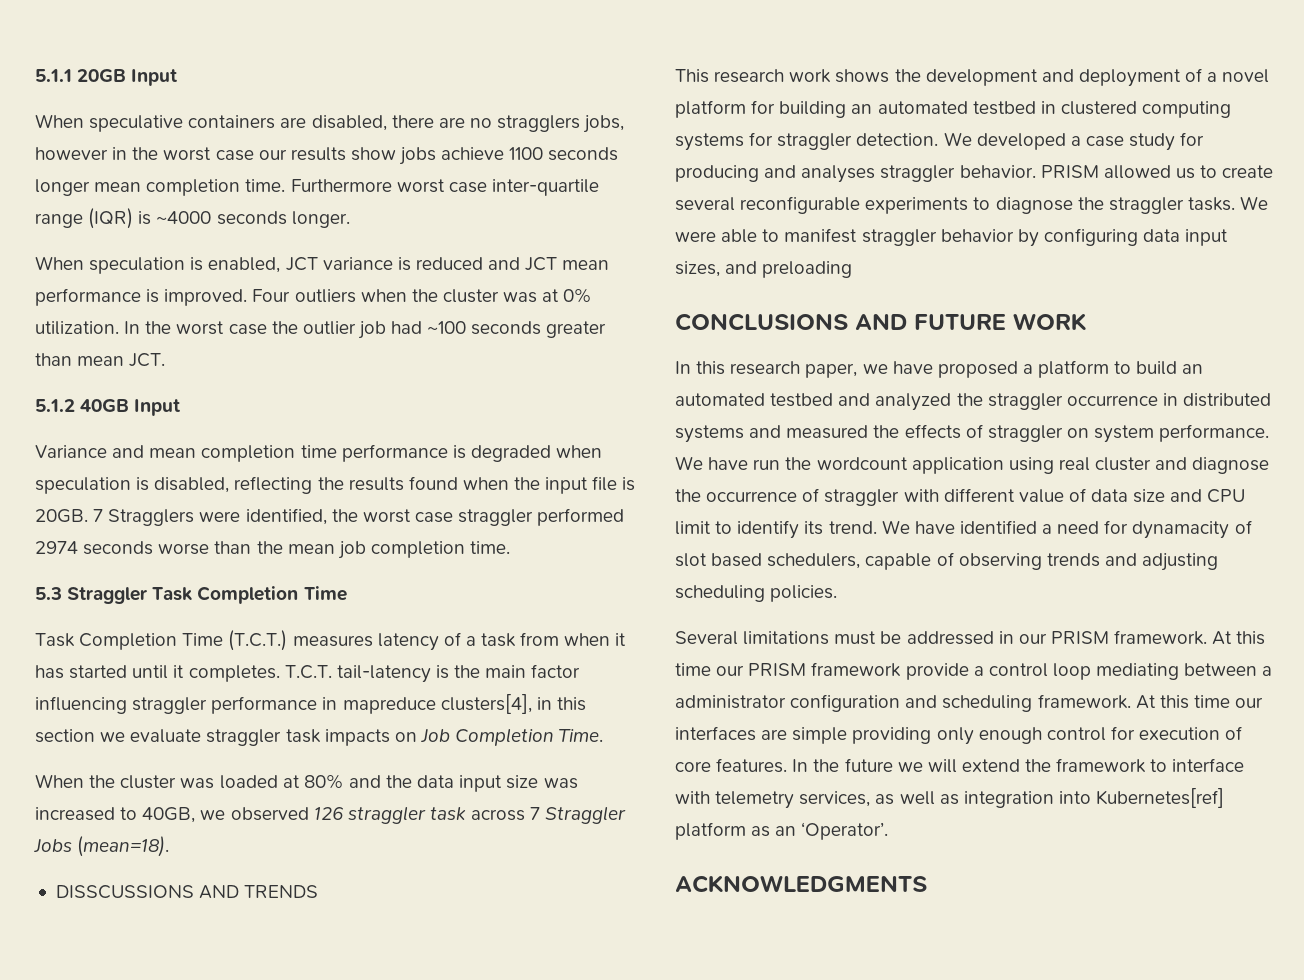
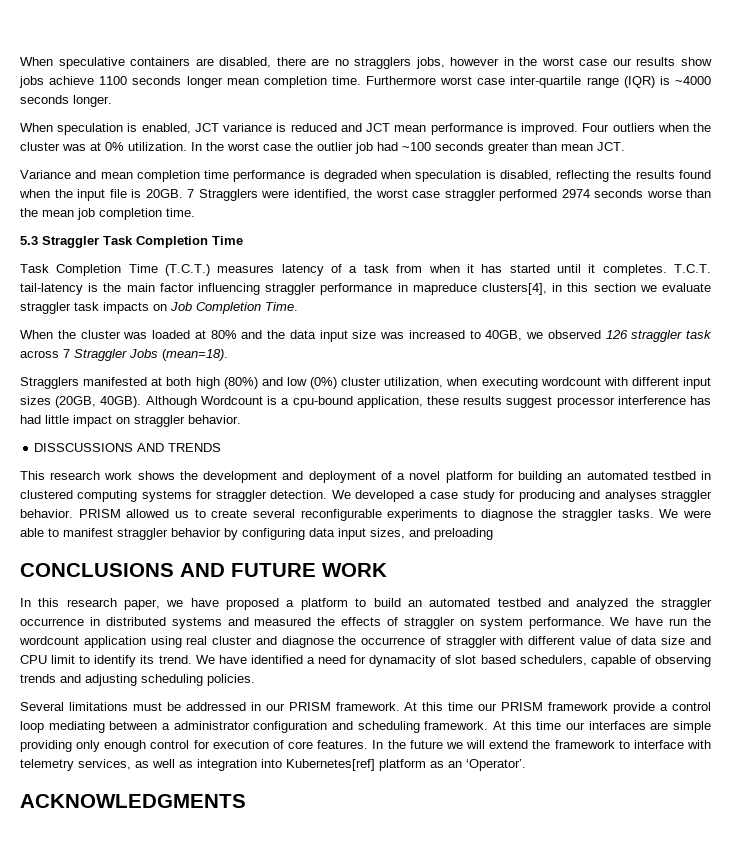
- 5.1.1 20GB Input
- 5.1.2 40GB Input
+ Stragglers manifested at both high (80%) and low (0%) cluster utilization, when executing wordcount with different input sizes (20GB, 40GB). Although Wordcount is a cpu-bound application, these results suggest processor interference has had little impact on straggler behavior.

